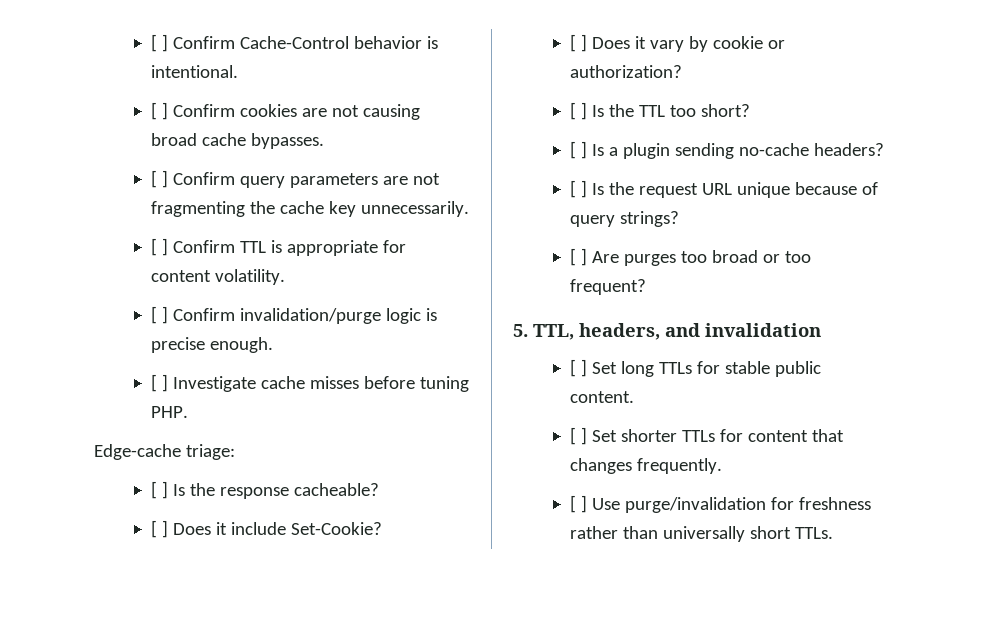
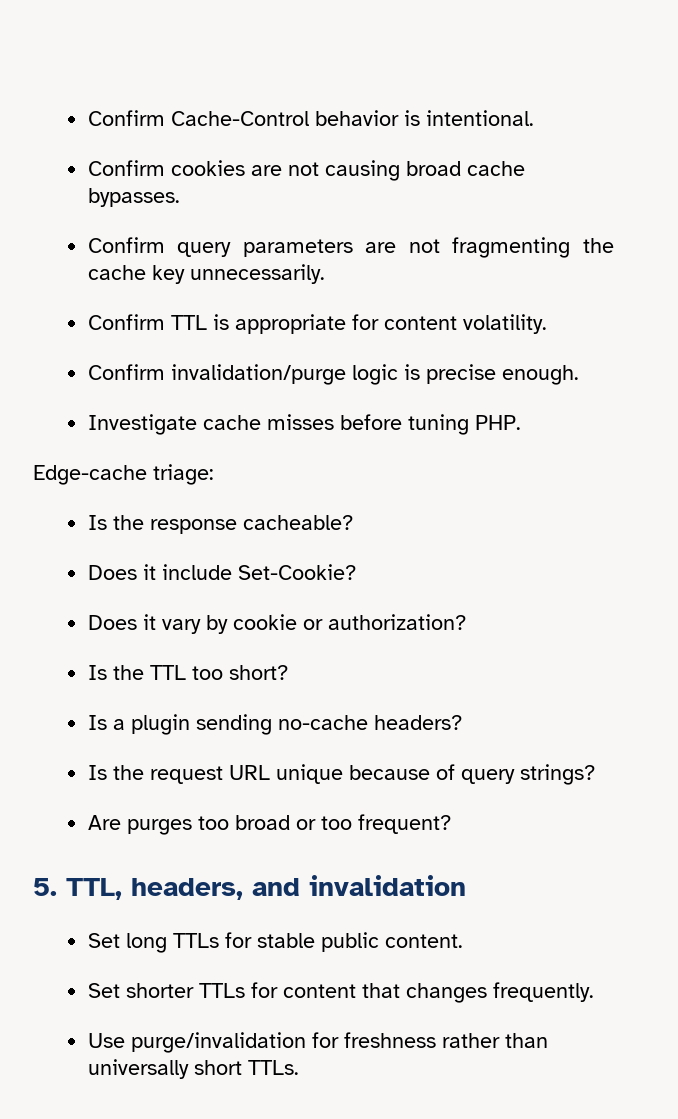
- [ ] Confirm Cache-Control behavior is intentional.
+ Confirm Cache-Control behavior is intentional.
- [ ] Confirm cookies are not causing broad cache bypasses.
+ Confirm cookies are not causing broad cache bypasses.
- [ ] Confirm query parameters are not fragmenting the cache key unnecessarily.
+ Confirm query parameters are not fragmenting the cache key unnecessarily.
- [ ] Confirm TTL is appropriate for content volatility.
+ Confirm TTL is appropriate for content volatility.
- [ ] Confirm invalidation/purge logic is precise enough.
+ Confirm invalidation/purge logic is precise enough.
- [ ] Investigate cache misses before tuning PHP.
+ Investigate cache misses before tuning PHP.
- [ ] Is the response cacheable?
+ Is the response cacheable?
- [ ] Does it include Set-Cookie?
+ Does it include Set-Cookie?
- [ ] Does it vary by cookie or authorization?
+ Does it vary by cookie or authorization?
- [ ] Is the TTL too short?
+ Is the TTL too short?
- [ ] Is a plugin sending no-cache headers?
+ Is a plugin sending no-cache headers?
- [ ] Is the request URL unique because of query strings?
+ Is the request URL unique because of query strings?
- [ ] Are purges too broad or too frequent?
+ Are purges too broad or too frequent?
- [ ] Set long TTLs for stable public content.
+ Set long TTLs for stable public content.
- [ ] Set shorter TTLs for content that changes frequently.
+ Set shorter TTLs for content that changes frequently.
- [ ] Use purge/invalidation for freshness rather than universally short TTLs.
+ Use purge/invalidation for freshness rather than universally short TTLs.

